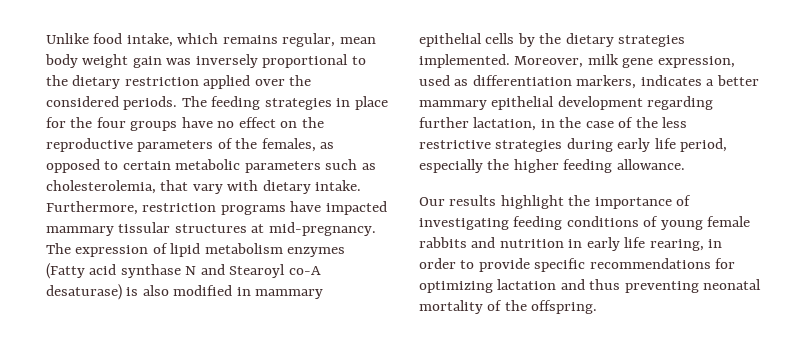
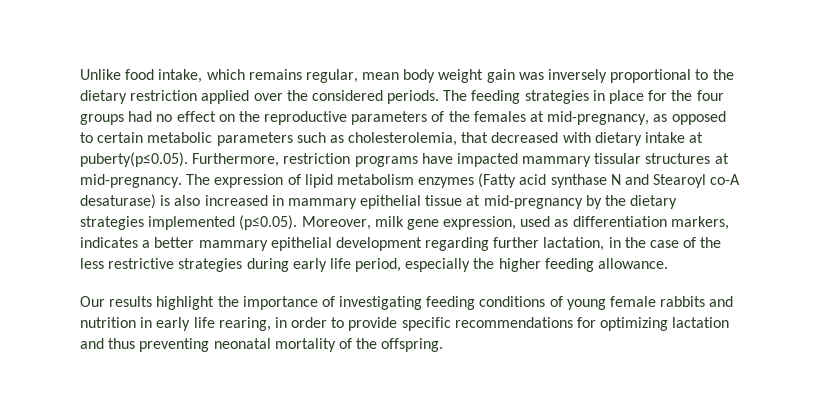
- The feeding strategies in place for the four groups have no effect on the reproductive parameters of the females, as opposed to certain metabolic parameters such as cholesterolemia, that vary with dietary intake. Furthermore, restriction programs have impacted mammary tissular structures at mid-pregnancy.
+ The feeding strategies in place for the four groups had no effect on the reproductive parameters of the females at mid-pregnancy, as opposed to certain metabolic parameters such as cholesterolemia, that decreased with dietary intake at puberty(p≤0.05). Furthermore, restriction programs have impacted mammary tissular structures at mid-pregnancy.
- The expression of lipid metabolism enzymes (Fatty acid synthase N and Stearoyl co-A desaturase) is also modified in mammary epithelial cells by the dietary strategies implemented. Moreover, milk gene expression, used as differentiation markers, indicates a better mammary epithelial development regarding further lactation, in the case of the less restrictive strategies during early life period, especially the higher feeding allowance.
+ The expression of lipid metabolism enzymes (Fatty acid synthase N and Stearoyl co-A desaturase) is also increased in mammary epithelial tissue at mid-pregnancy by the dietary strategies implemented (p≤0.05). Moreover, milk gene expression, used as differentiation markers, indicates a better mammary epithelial development regarding further lactation, in the case of the less restrictive strategies during early life period, especially the higher feeding allowance.

